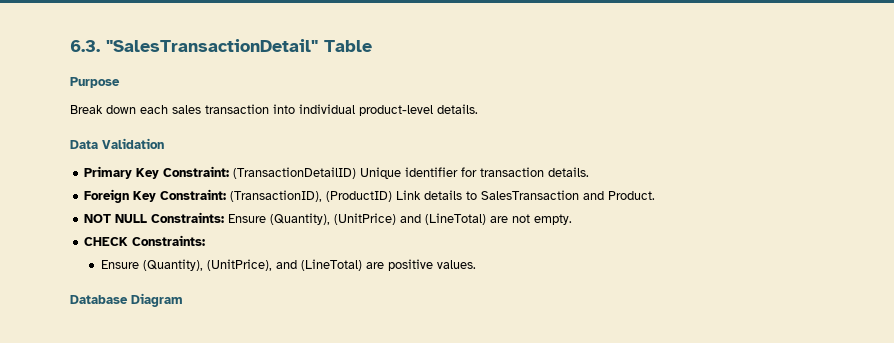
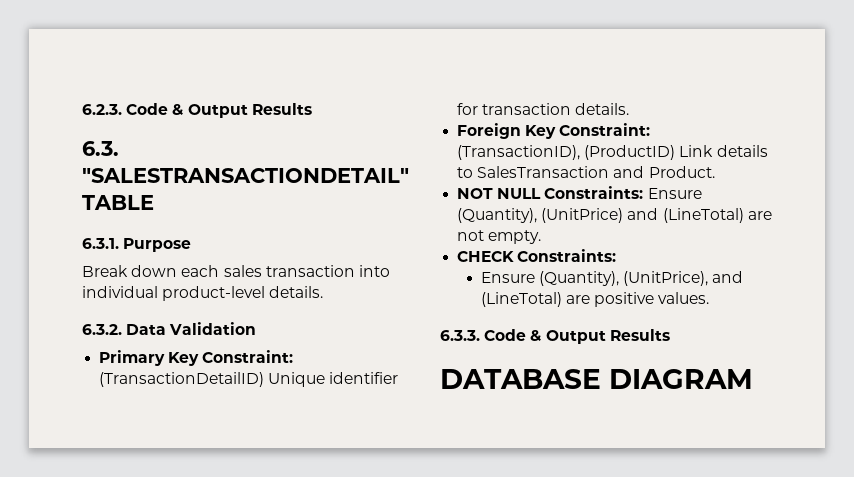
- 6.3. "SalesTransactionDetail" Table
- Purpose
+ 6.2.3. Code & Output Results
+ 6.3. "SALESTRANSACTIONDETAIL" TABLE
+ 6.3.1. Purpose
- Data Validation
+ 6.3.2. Data Validation
- Database Diagram
+ 6.3.3. Code & Output Results
+ DATABASE DIAGRAM

